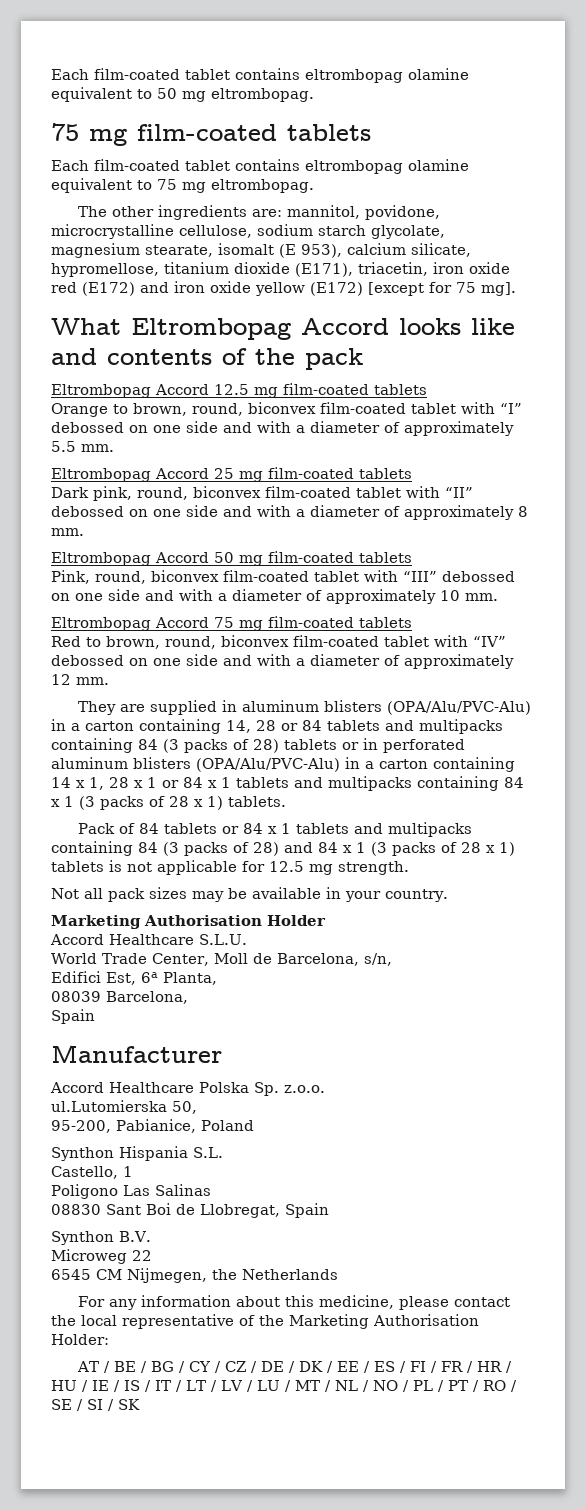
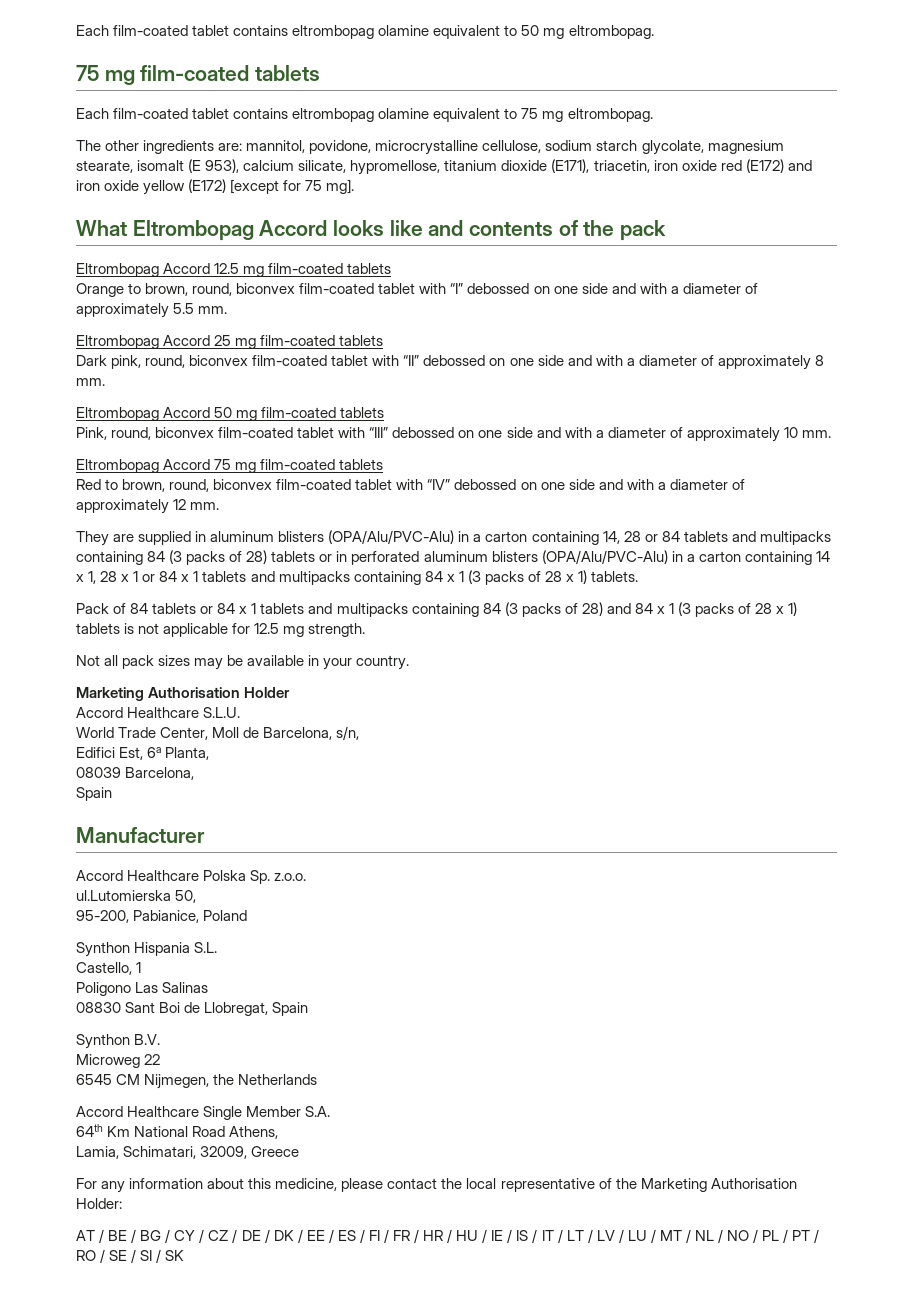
+ Accord Healthcare Single Member S.A.
+ 64th Km National Road Athens,
+ Lamia, Schimatari, 32009, Greece

